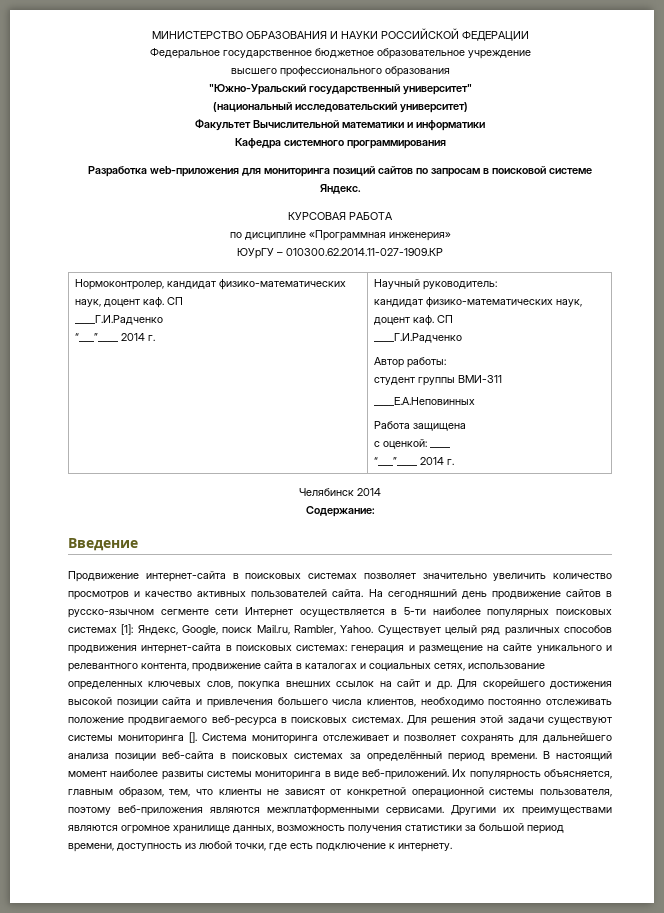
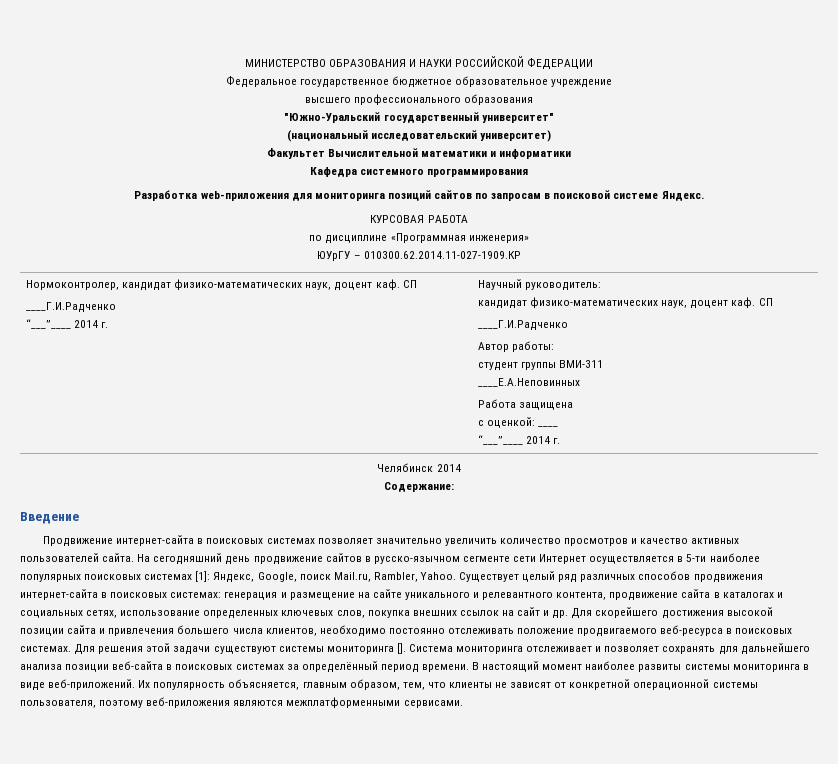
- Другими их преимуществами являются огромное хранилище данных, возможность получения статистики за большой период времени, доступность из любой точки, где есть подключение к интернету.

